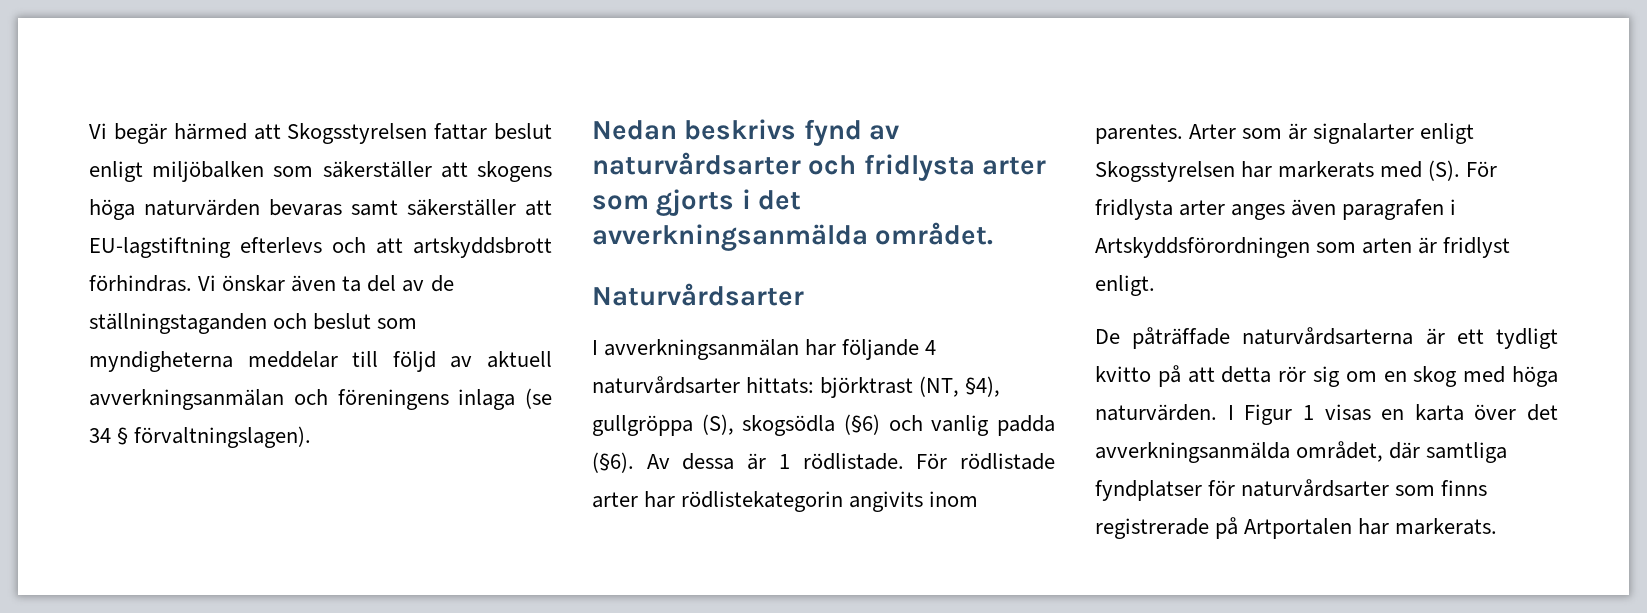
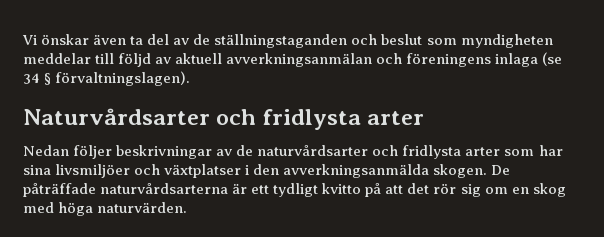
- Vi begär härmed att Skogsstyrelsen fattar beslut enligt miljöbalken som säkerställer att skogens höga naturvärden bevaras samt säkerställer att EU-lagstiftning efterlevs och att artskyddsbrott förhindras. Vi önskar även ta del av de ställningstaganden och beslut som myndigheterna meddelar till följd av aktuell avverkningsanmälan och föreningens inlaga (se 34 § förvaltningslagen).
+ Vi önskar även ta del av de ställningstaganden och beslut som myndigheten meddelar till följd av aktuell avverkningsanmälan och föreningens inlaga (se 34 § förvaltningslagen).
- Nedan beskrivs fynd av naturvårdsarter och fridlysta arter som gjorts i det avverkningsanmälda området.
- Naturvårdsarter
- I avverkningsanmälan har följande 4 naturvårdsarter hittats: björktrast (NT, §4), gullgröppa (S), skogsödla (§6) och vanlig padda (§6). Av dessa är 1 rödlistade. För rödlistade arter har rödlistekategorin angivits inom parentes. Arter som är signalarter enligt Skogsstyrelsen har markerats med (S). För fridlysta arter anges även paragrafen i Artskyddsförordningen som arten är fridlyst enligt.
- De påträffade naturvårdsarterna är ett tydligt kvitto på att detta rör sig om en skog med höga naturvärden. I Figur 1 visas en karta över det avverkningsanmälda området, där samtliga fyndplatser för naturvårdsarter som finns registrerade på Artportalen har markerats.
+ Naturvårdsarter och fridlysta arter
+ Nedan följer beskrivningar av de naturvårdsarter och fridlysta arter som har sina livsmiljöer och växtplatser i den avverkningsanmälda skogen. De påträffade naturvårdsarterna är ett tydligt kvitto på att det rör sig om en skog med höga naturvärden.

